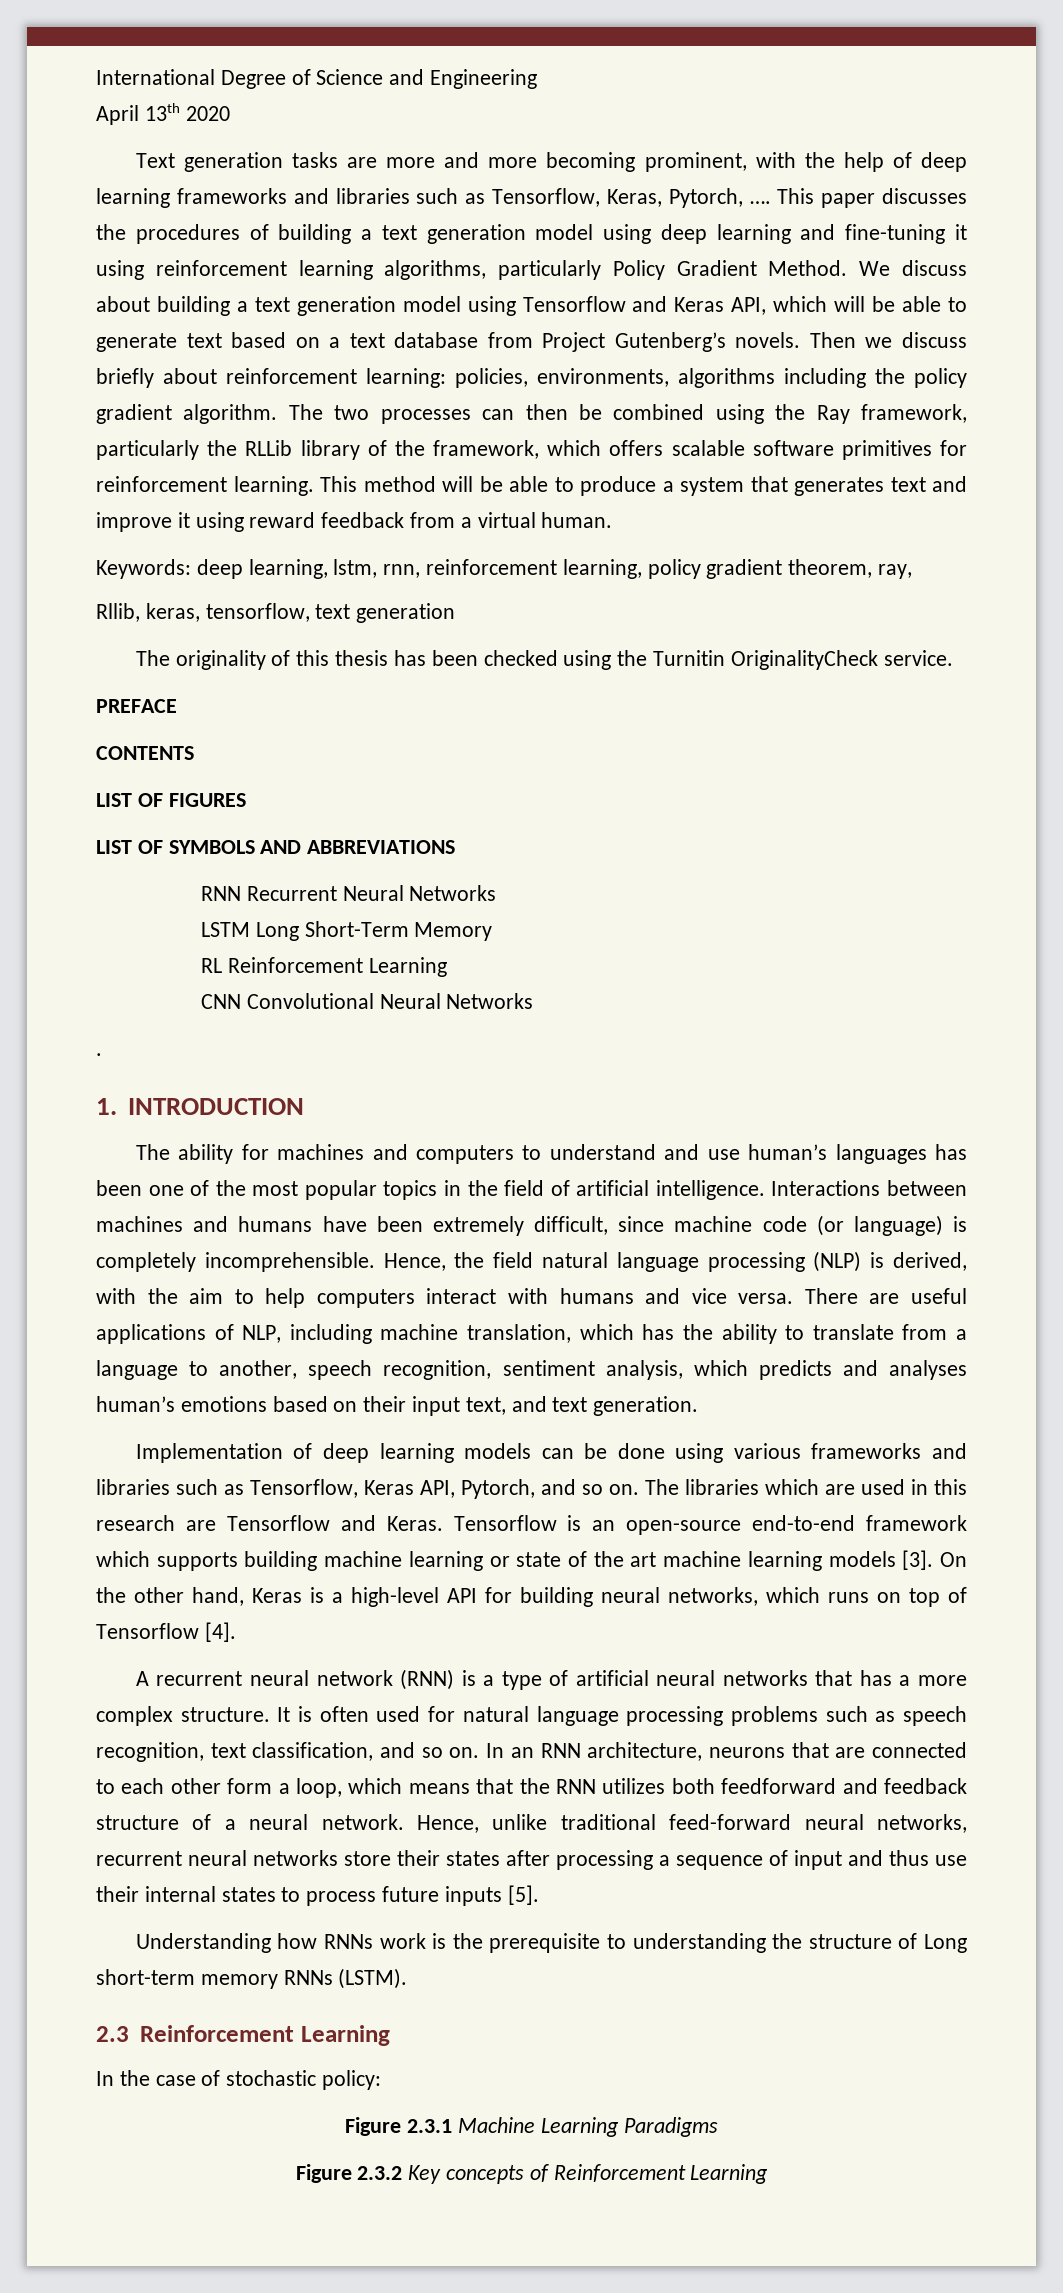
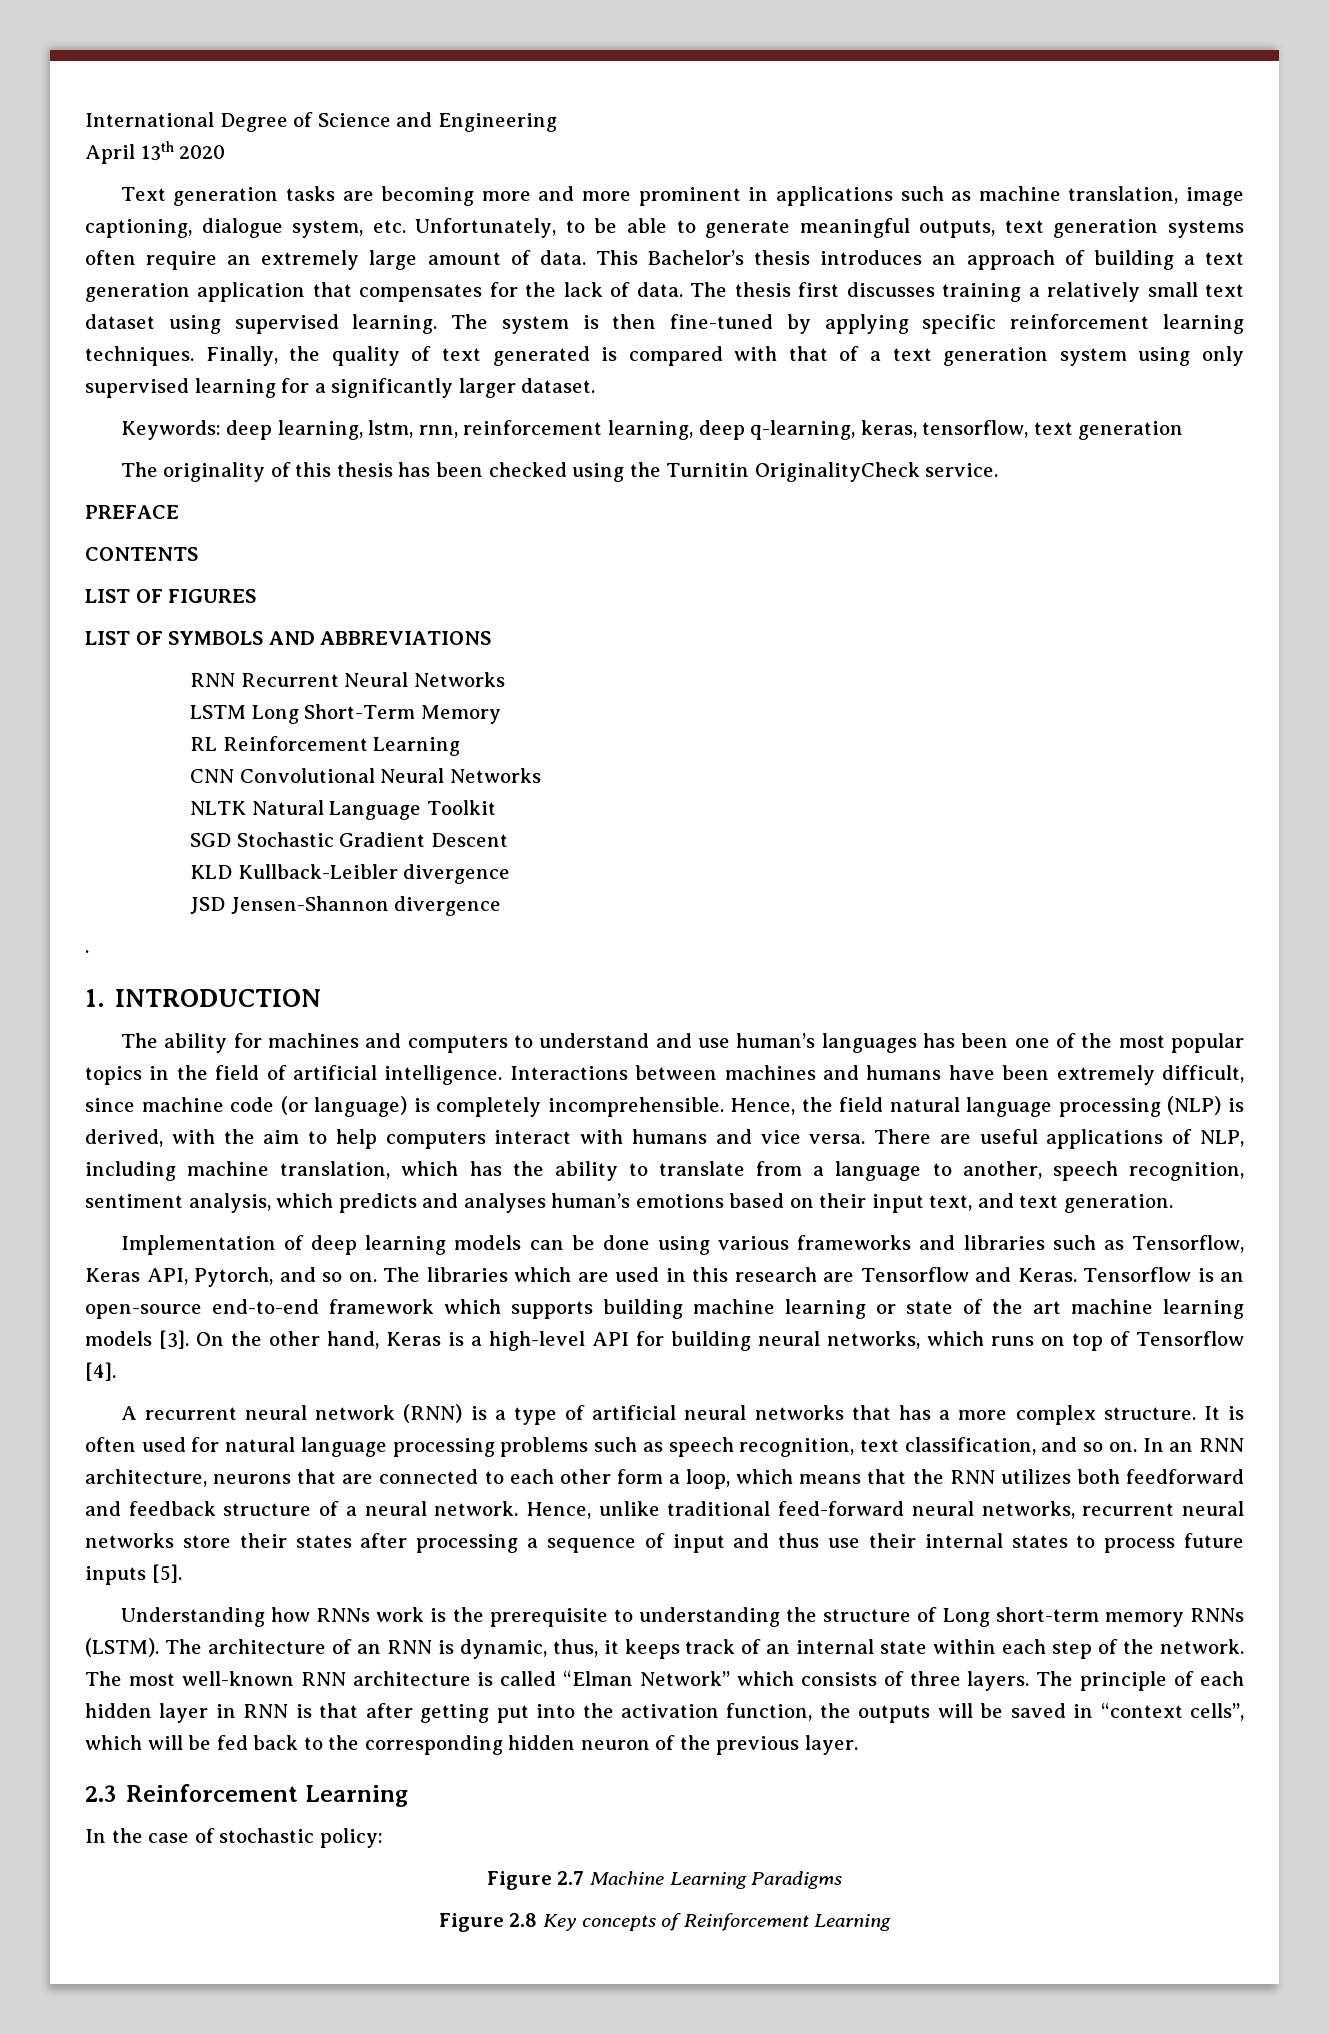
- Text generation tasks are more and more becoming prominent, with the help of deep learning frameworks and libraries such as Tensorflow, Keras, Pytorch, …. This paper discusses the procedures of building a text generation model using deep learning and fine-tuning it using reinforcement learning algorithms, particularly Policy Gradient Method. We discuss about building a text generation model using Tensorflow and Keras API, which will be able to generate text based on a text database from Project Gutenberg’s novels. Then we discuss briefly about reinforcement learning: policies, environments, algorithms including the policy gradient algorithm. The two processes can then be combined using the Ray framework, particularly the RLLib library of the framework, which offers scalable software primitives for reinforcement learning. This method will be able to produce a system that generates text and improve it using reward feedback from a virtual human.
+ Text generation tasks are becoming more and more prominent in applications such as machine translation, image captioning, dialogue system, etc. Unfortunately, to be able to generate meaningful outputs, text generation systems often require an extremely large amount of data. This Bachelor’s thesis introduces an approach of building a text generation application that compensates for the lack of data. The thesis first discusses training a relatively small text dataset using supervised learning. The system is then fine-tuned by applying specific reinforcement learning techniques. Finally, the quality of text generated is compared with that of a text generation system using only supervised learning for a significantly larger dataset.
- Keywords: deep learning, lstm, rnn, reinforcement learning, policy gradient theorem, ray,
- Rllib, keras, tensorflow, text generation
+ Keywords: deep learning, lstm, rnn, reinforcement learning, deep q-learning, keras, tensorflow, text generation
+ NLTK Natural Language Toolkit
+ SGD Stochastic Gradient Descent
+ KLD Kullback-Leibler divergence
+ JSD Jensen-Shannon divergence
+ The architecture of an RNN is dynamic, thus, it keeps track of an internal state within each step of the network. The most well-known RNN architecture is called “Elman Network” which consists of three layers. The principle of each hidden layer in RNN is that after getting put into the activation function, the outputs will be saved in “context cells”, which will be fed back to the corresponding hidden neuron of the previous layer.
- Figure 2.3.1 Machine Learning Paradigms
+ Figure 2.7 Machine Learning Paradigms
- Figure 2.3.2 Key concepts of Reinforcement Learning
+ Figure 2.8 Key concepts of Reinforcement Learning

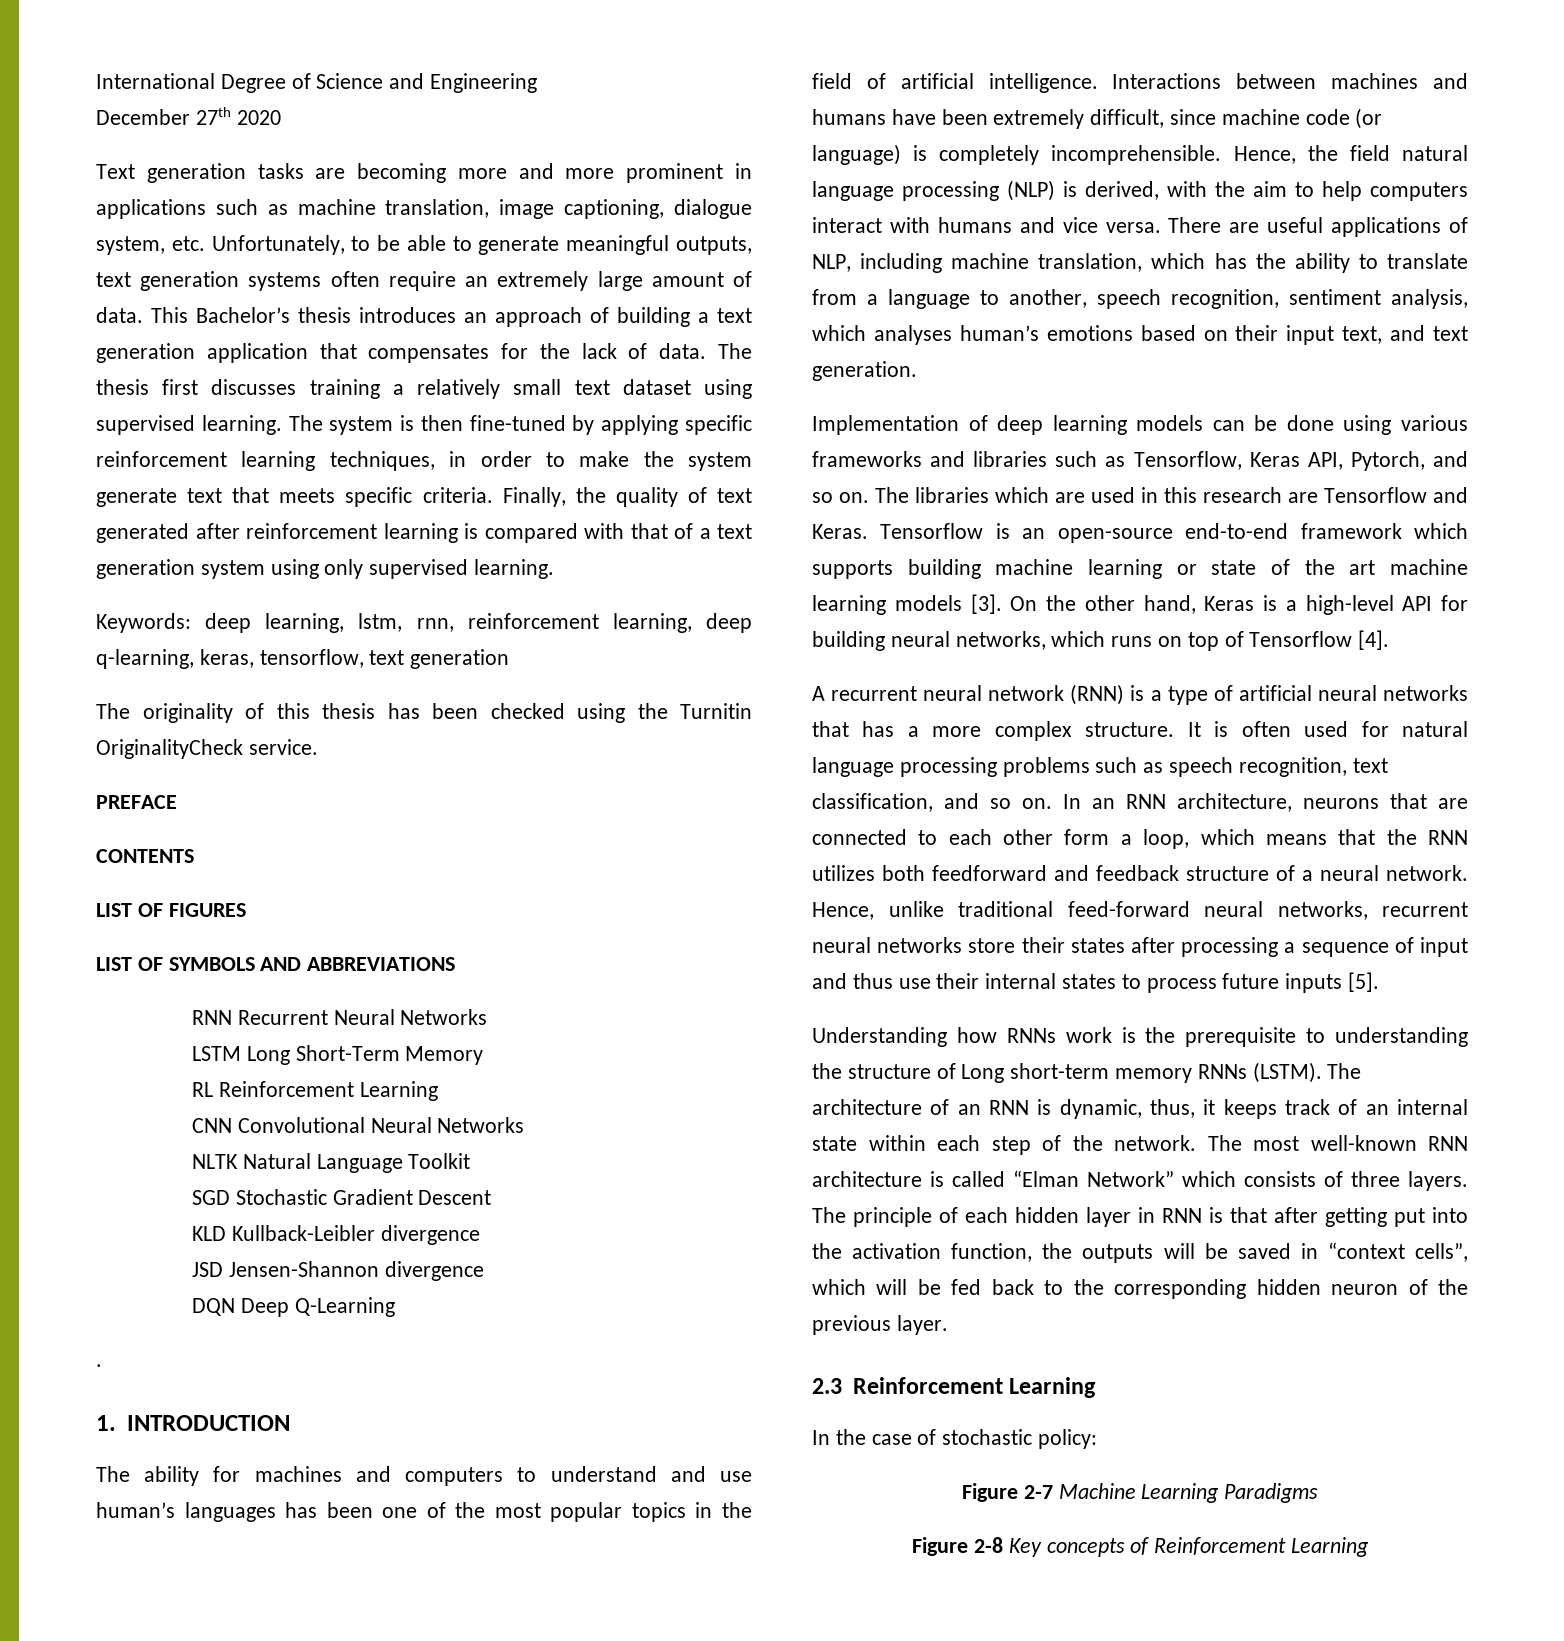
- April 13th 2020
+ December 27th 2020
- The system is then fine-tuned by applying specific reinforcement learning techniques.
+ The system is then fine-tuned by applying specific reinforcement learning techniques, in order to make the system generate text that meets specific criteria.
- Finally, the quality of text generated is compared with that of a text generation system using only supervised learning for a significantly larger dataset.
+ Finally, the quality of text generated after reinforcement learning is compared with that of a text generation system using only supervised learning.
+ DQN Deep Q-Learning
- There are useful applications of NLP, including machine translation, which has the ability to translate from a language to another, speech recognition, sentiment analysis, which predicts and analyses human’s emotions based on their input text, and text generation.
+ There are useful applications of NLP, including machine translation, which has the ability to translate from a language to another, speech recognition, sentiment analysis, which analyses human’s emotions based on their input text, and text generation.
- Figure 2.7 Machine Learning Paradigms
+ Figure 2-7 Machine Learning Paradigms
- Figure 2.8 Key concepts of Reinforcement Learning
+ Figure 2-8 Key concepts of Reinforcement Learning

